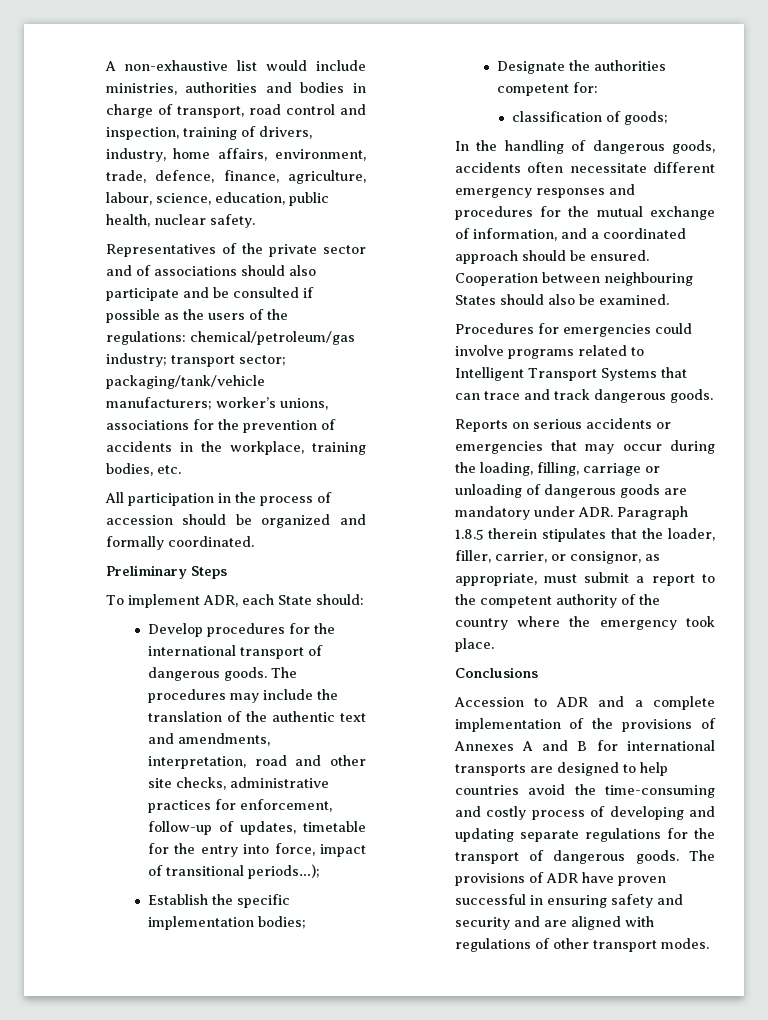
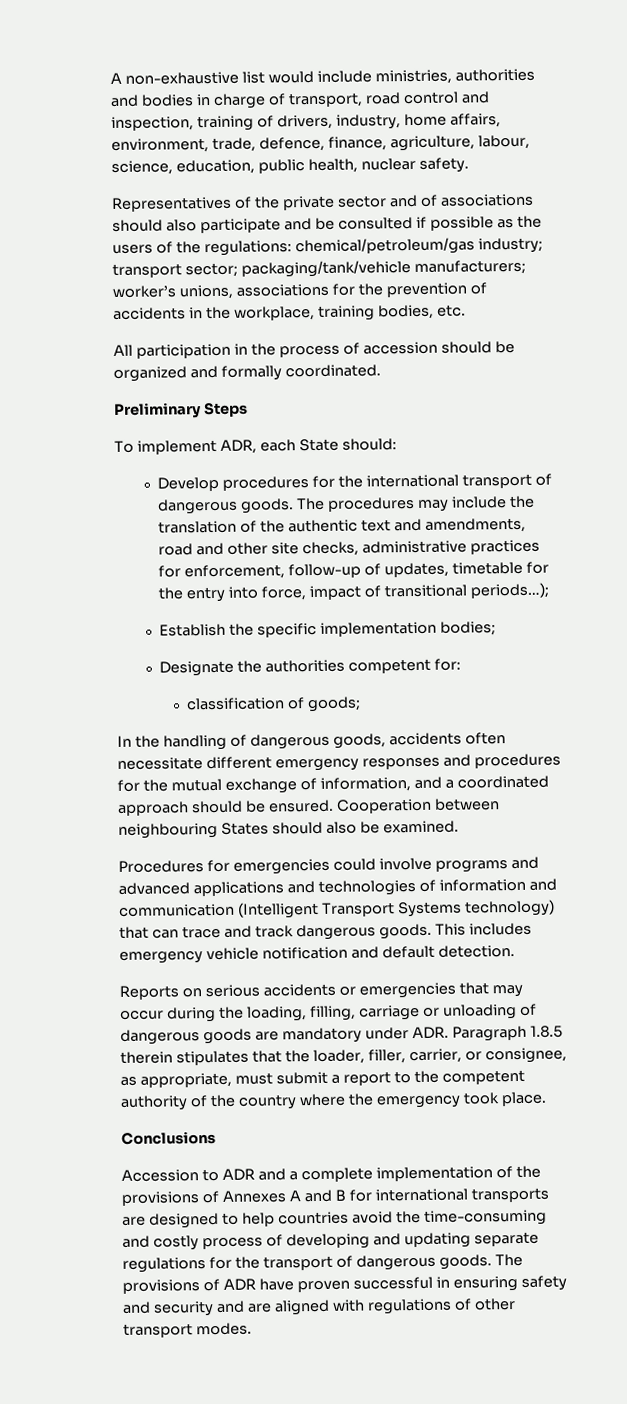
- The procedures may include the translation of the authentic text and amendments, interpretation, road and other site checks, administrative practices for enforcement, follow-up of updates, timetable for the entry into force, impact of transitional periods…);
+ The procedures may include the translation of the authentic text and amendments, road and other site checks, administrative practices for enforcement, follow-up of updates, timetable for the entry into force, impact of transitional periods…);
- Procedures for emergencies could involve programs related to Intelligent Transport Systems that can trace and track dangerous goods.
+ Procedures for emergencies could involve programs and advanced applications and technologies of information and communication (Intelligent Transport Systems technology) that can trace and track dangerous goods. This includes emergency vehicle notification and default detection.
- Reports on serious accidents or emergencies that may occur during the loading, filling, carriage or unloading of dangerous goods are mandatory under ADR. Paragraph 1.8.5 therein stipulates that the loader, filler, carrier, or consignor, as appropriate, must submit a report to the competent authority of the country where the emergency took place.
+ Reports on serious accidents or emergencies that may occur during the loading, filling, carriage or unloading of dangerous goods are mandatory under ADR. Paragraph 1.8.5 therein stipulates that the loader, filler, carrier, or consignee, as appropriate, must submit a report to the competent authority of the country where the emergency took place.

